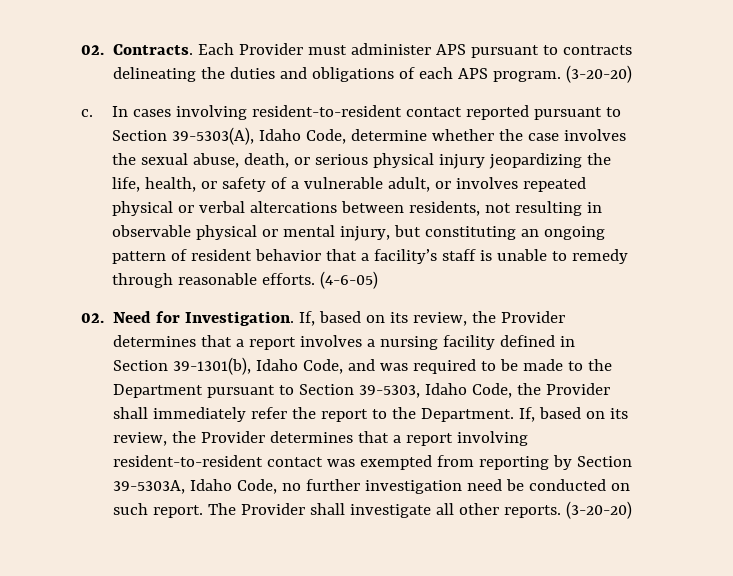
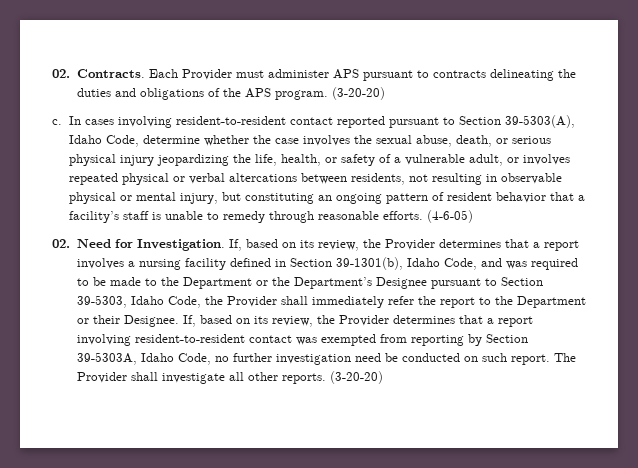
- Each Provider must administer APS pursuant to contracts delineating the duties and obligations of each APS program.
+ Each Provider must administer APS pursuant to contracts delineating the duties and obligations of the APS program.
- If, based on its review, the Provider determines that a report involves a nursing facility defined in Section 39-1301(b), Idaho Code, and was required to be made to the Department pursuant to Section 39-5303, Idaho Code, the Provider shall immediately refer the report to the Department.
+ If, based on its review, the Provider determines that a report involves a nursing facility defined in Section 39-1301(b), Idaho Code, and was required to be made to the Department or the Department’s Designee pursuant to Section 39-5303, Idaho Code, the Provider shall immediately refer the report to the Department or their Designee.

